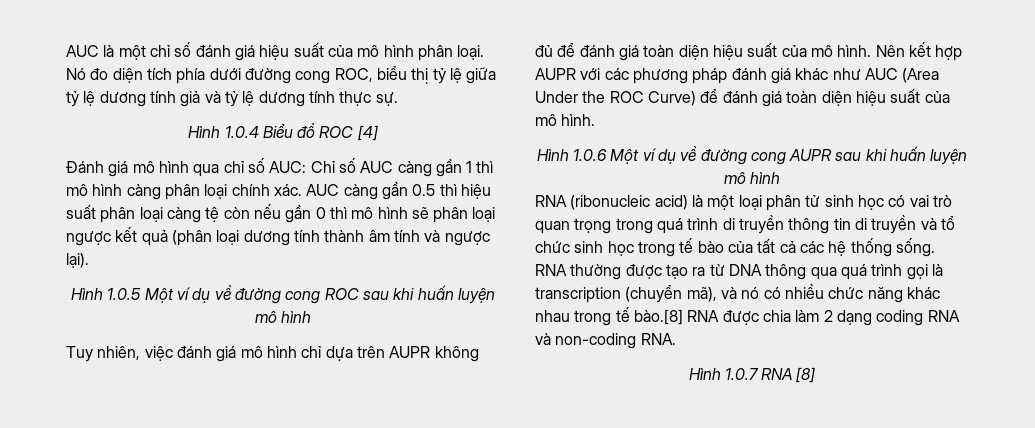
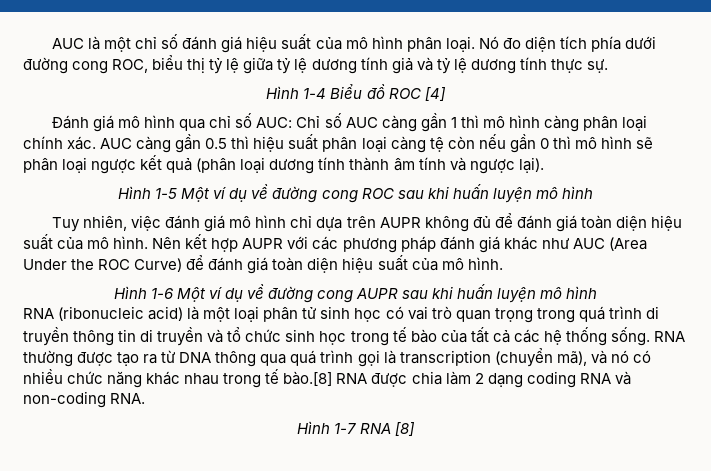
- Hình 1.0.4 Biểu đồ ROC [4]
+ Hình 1-4 Biểu đồ ROC [4]
- Hình 1.0.5 Một ví dụ về đường cong ROC sau khi huấn luyện mô hình
+ Hình 1-5 Một ví dụ về đường cong ROC sau khi huấn luyện mô hình
- Hình 1.0.6 Một ví dụ về đường cong AUPR sau khi huấn luyện mô hình
+ Hình 1-6 Một ví dụ về đường cong AUPR sau khi huấn luyện mô hình
- Hình 1.0.7 RNA [8]
+ Hình 1-7 RNA [8]

